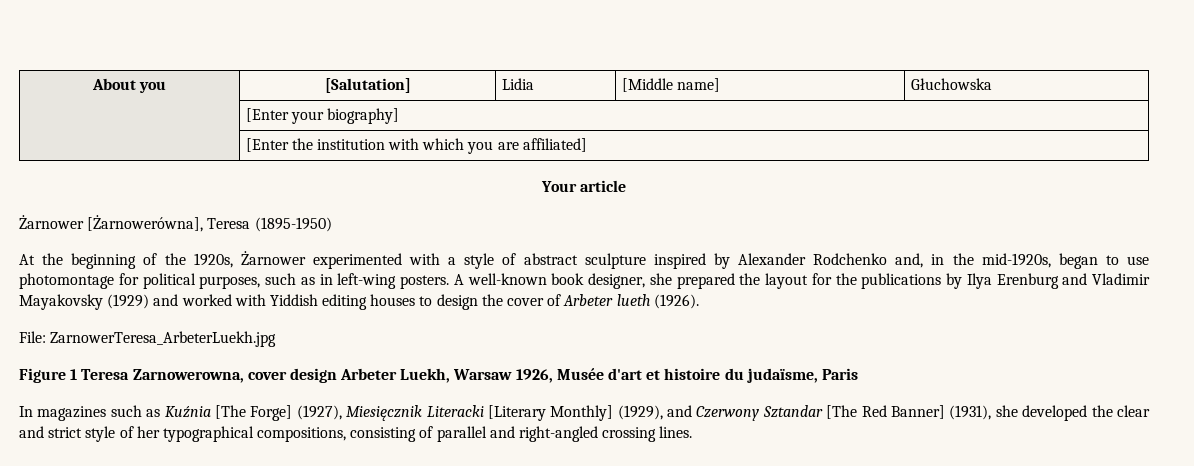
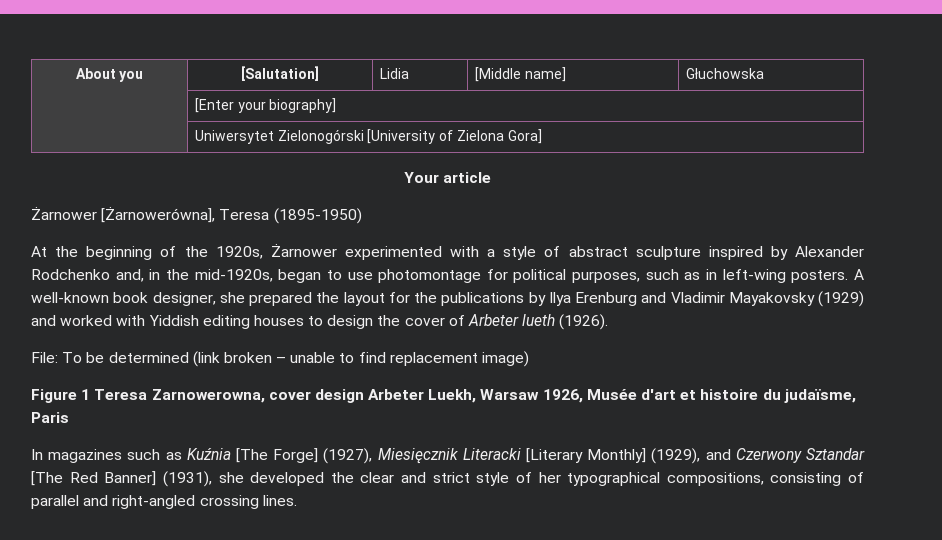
- | [Enter the institution with which you are affiliated]
+ | Uniwersytet Zielonogórski [University of Zielona Gora]
- File: ZarnowerTeresa_ArbeterLuekh.jpg
+ File: To be determined (link broken – unable to find replacement image)

